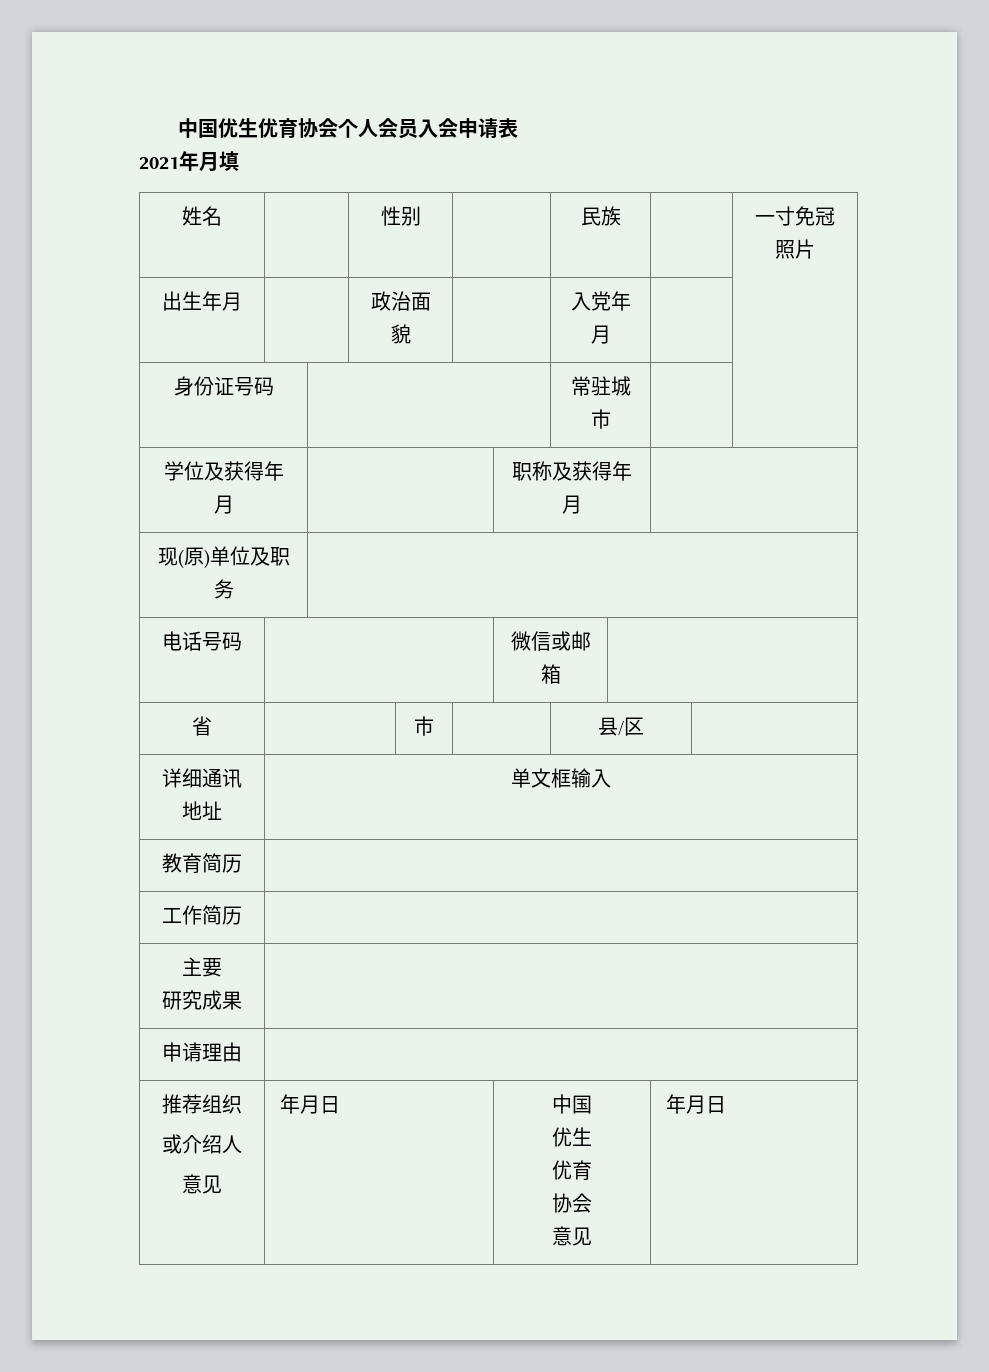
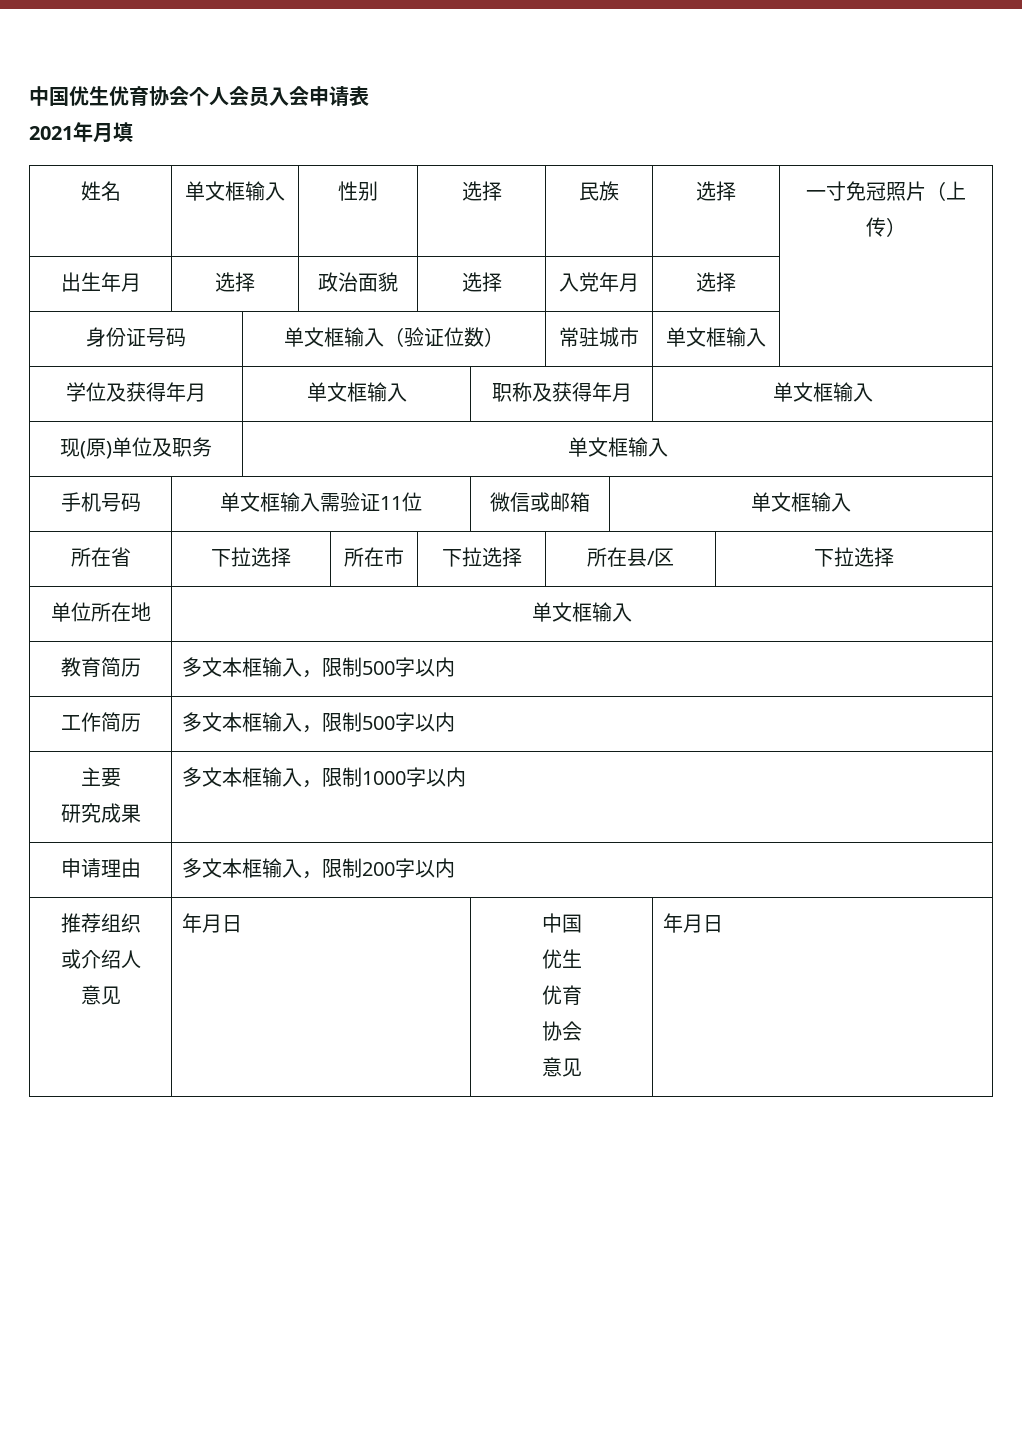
- 姓名 | | 性别 | | 民族 | | 一寸免冠照片
+ 姓名 | 单文框输入 | 性别 | 选择 | 民族 | 选择 | 一寸免冠照片（上传）
- 出生年月 | | 政治面貌 | | 入党年月 | |
+ 出生年月 | 选择 | 政治面貌 | 选择 | 入党年月 | 选择 |
- 身份证号码 | | 常驻城市 | |
+ 身份证号码 | 单文框输入（验证位数） | 常驻城市 | 单文框输入 |
- 学位及获得年月 | | 职称及获得年月 |
+ 学位及获得年月 | 单文框输入 | 职称及获得年月 | 单文框输入
- 现(原)单位及职务 |
- 电话号码 | | 微信或邮箱 |
- 省 | | 市 | | 县/区 |
- 详细通讯地址 | 单文框输入
+ 现(原)单位及职务 | 单文框输入
+ 手机号码 | 单文框输入需验证11位 | 微信或邮箱 | 单文框输入
+ 所在省 | 下拉选择 | 所在市 | 下拉选择 | 所在县/区 | 下拉选择
+ 单位所在地 | 单文框输入
- 教育简历 |
- 工作简历 |
+ 教育简历 | 多文本框输入，限制500字以内
+ 工作简历 | 多文本框输入，限制500字以内
  主要
- 研究成果 |
- 申请理由 |
+ 研究成果 | 多文本框输入，限制1000字以内
+ 申请理由 | 多文本框输入，限制200字以内

